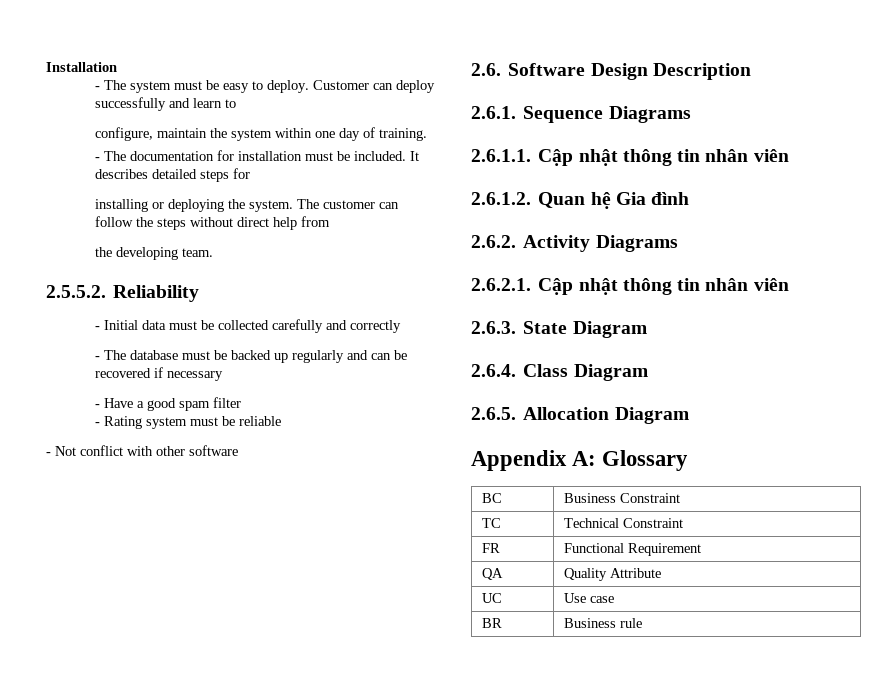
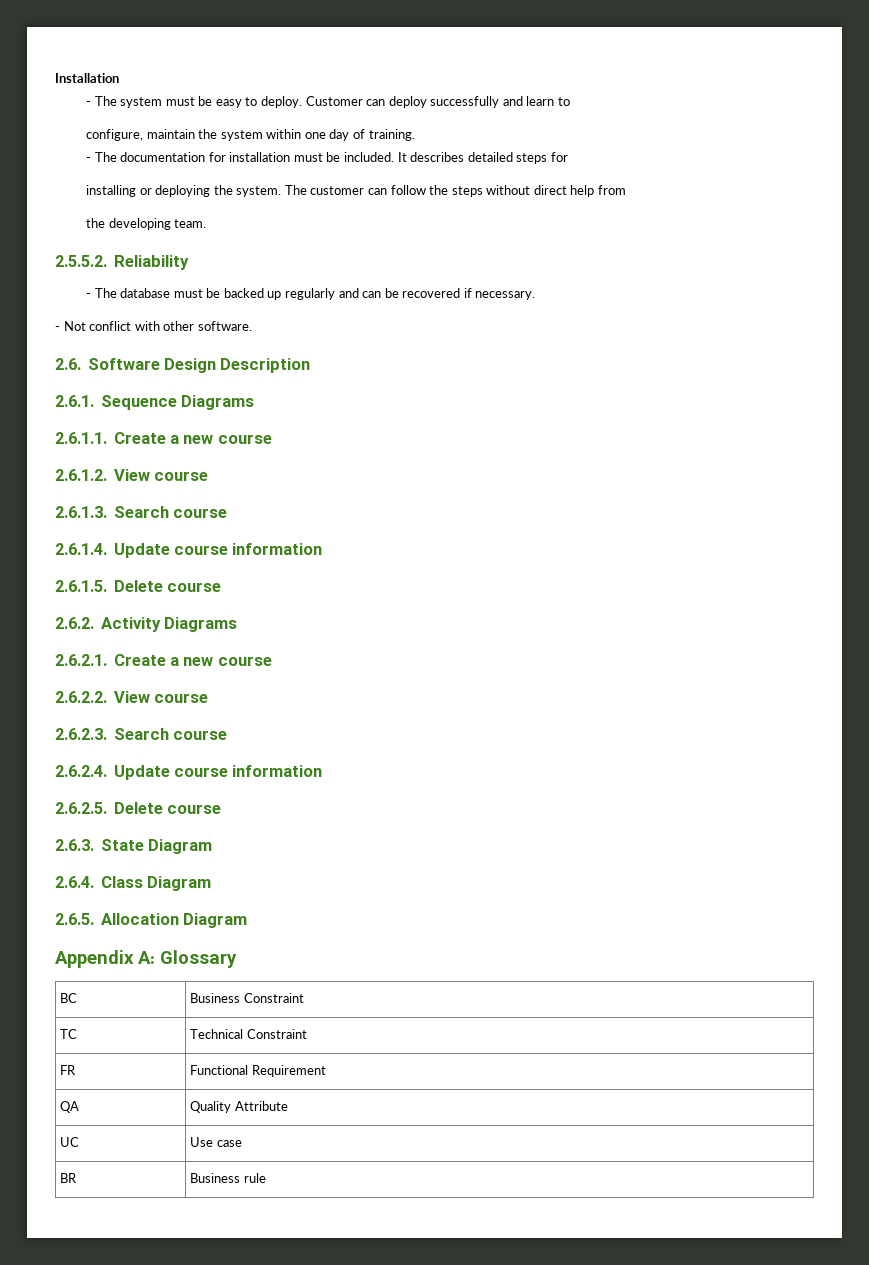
- - Initial data must be collected carefully and correctly
- - The database must be backed up regularly and can be recovered if necessary
- - Have a good spam filter
- - Rating system must be reliable
+ - The database must be backed up regularly and can be recovered if necessary.
- - Not conflict with other software
+ - Not conflict with other software.
- 2.6.1.1. Cập nhật thông tin nhân viên
- 2.6.1.2. Quan hệ Gia đình
+ 2.6.1.1. Create a new course
+ 2.6.1.2. View course
+ 2.6.1.3. Search course
+ 2.6.1.4. Update course information
+ 2.6.1.5. Delete course
  2.6.2. Activity Diagrams
- 2.6.2.1. Cập nhật thông tin nhân viên
+ 2.6.2.1. Create a new course
+ 2.6.2.2. View course
+ 2.6.2.3. Search course
+ 2.6.2.4. Update course information
+ 2.6.2.5. Delete course

